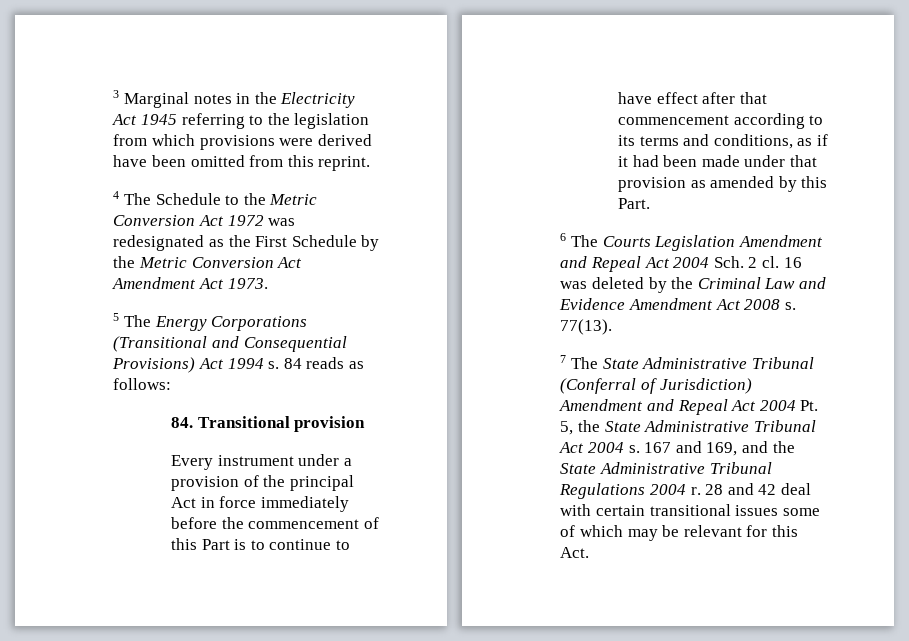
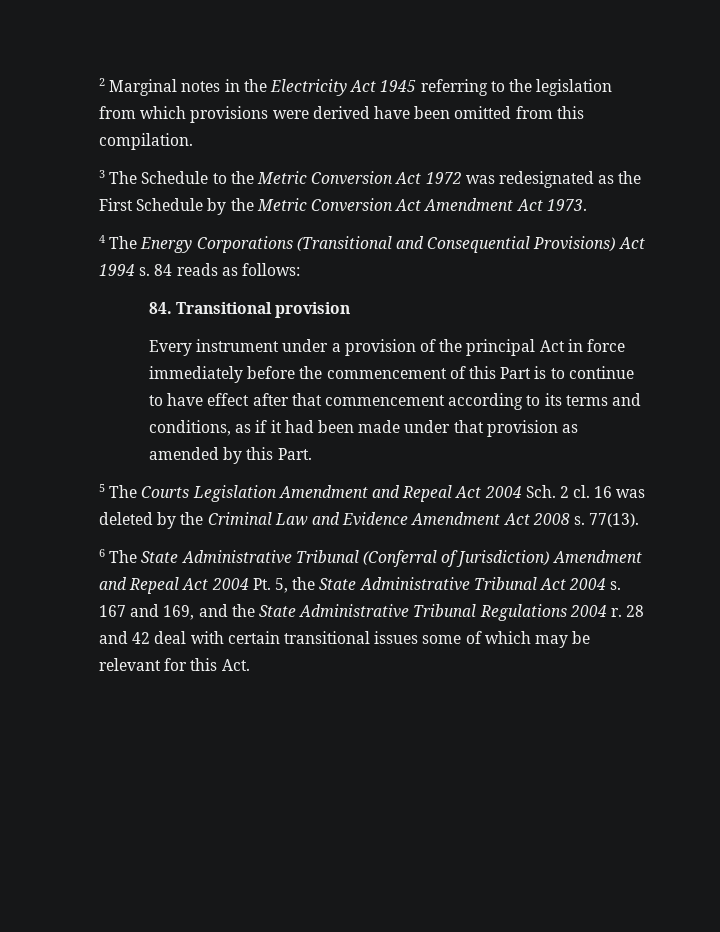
- 3 Marginal notes in the Electricity Act 1945 referring to the legislation from which provisions were derived have been omitted from this reprint.
- 4 The Schedule to the Metric Conversion Act 1972 was redesignated as the First Schedule by the Metric Conversion Act Amendment Act 1973.
+ 2 Marginal notes in the Electricity Act 1945 referring to the legislation from which provisions were derived have been omitted from this compilation.
+ 3 The Schedule to the Metric Conversion Act 1972 was redesignated as the First Schedule by the Metric Conversion Act Amendment Act 1973.
- 5 The Energy Corporations (Transitional and Consequential Provisions) Act 1994 s.
+ 4 The Energy Corporations (Transitional and Consequential Provisions) Act 1994 s.
- 6 The Courts Legislation Amendment and Repeal Act 2004 Sch. 2 cl.
+ 5 The Courts Legislation Amendment and Repeal Act 2004 Sch. 2 cl.
- 7 The State Administrative Tribunal (Conferral of Jurisdiction) Amendment and Repeal Act 2004 Pt. 5, the State Administrative Tribunal Act 2004 s.
+ 6 The State Administrative Tribunal (Conferral of Jurisdiction) Amendment and Repeal Act 2004 Pt. 5, the State Administrative Tribunal Act 2004 s.

